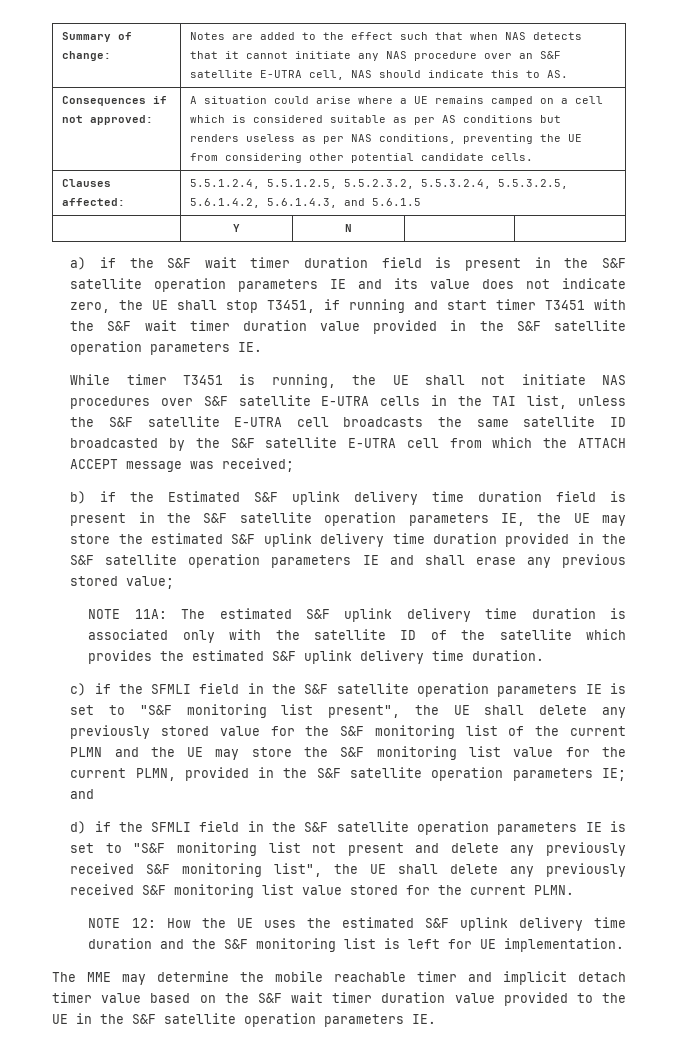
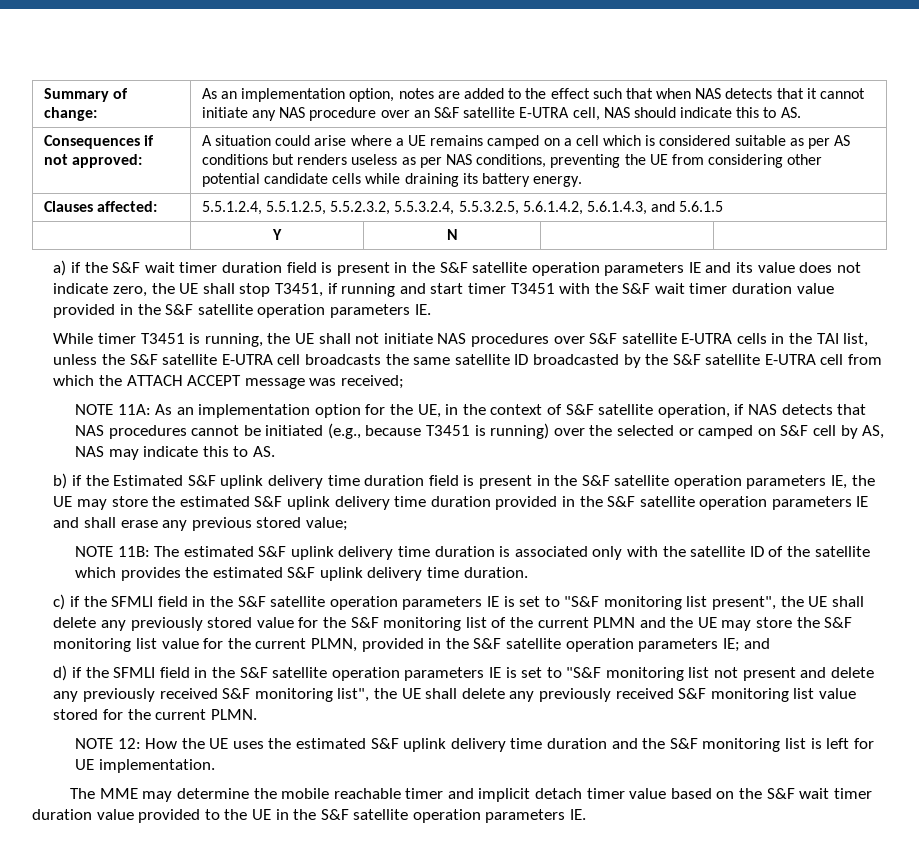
- Summary of change: | Notes are added to the effect such that when NAS detects that it cannot initiate any NAS procedure over an S&F satellite E-UTRA cell, NAS should indicate this to AS.
+ Summary of change: | As an implementation option, notes are added to the effect such that when NAS detects that it cannot initiate any NAS procedure over an S&F satellite E-UTRA cell, NAS should indicate this to AS.
- A situation could arise where a UE remains camped on a cell which is considered suitable as per AS conditions but renders useless as per NAS conditions, preventing the UE from considering other potential candidate cells.
+ A situation could arise where a UE remains camped on a cell which is considered suitable as per AS conditions but renders useless as per NAS conditions, preventing the UE from considering other potential candidate cells while draining its battery energy.
+ NOTE 11A: As an implementation option for the UE, in the context of S&F satellite operation, if NAS detects that NAS procedures cannot be initiated (e.g., because T3451 is running) over the selected or camped on S&F cell by AS, NAS may indicate this to AS.
- NOTE 11A: The estimated S&F uplink delivery time duration is associated only with the satellite ID of the satellite which provides the estimated S&F uplink delivery time duration.
+ NOTE 11B: The estimated S&F uplink delivery time duration is associated only with the satellite ID of the satellite which provides the estimated S&F uplink delivery time duration.

